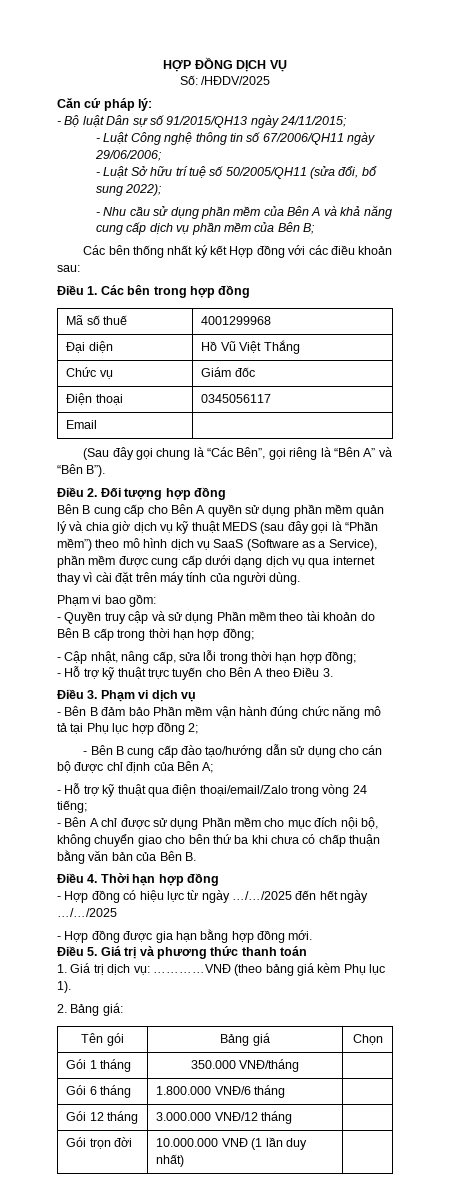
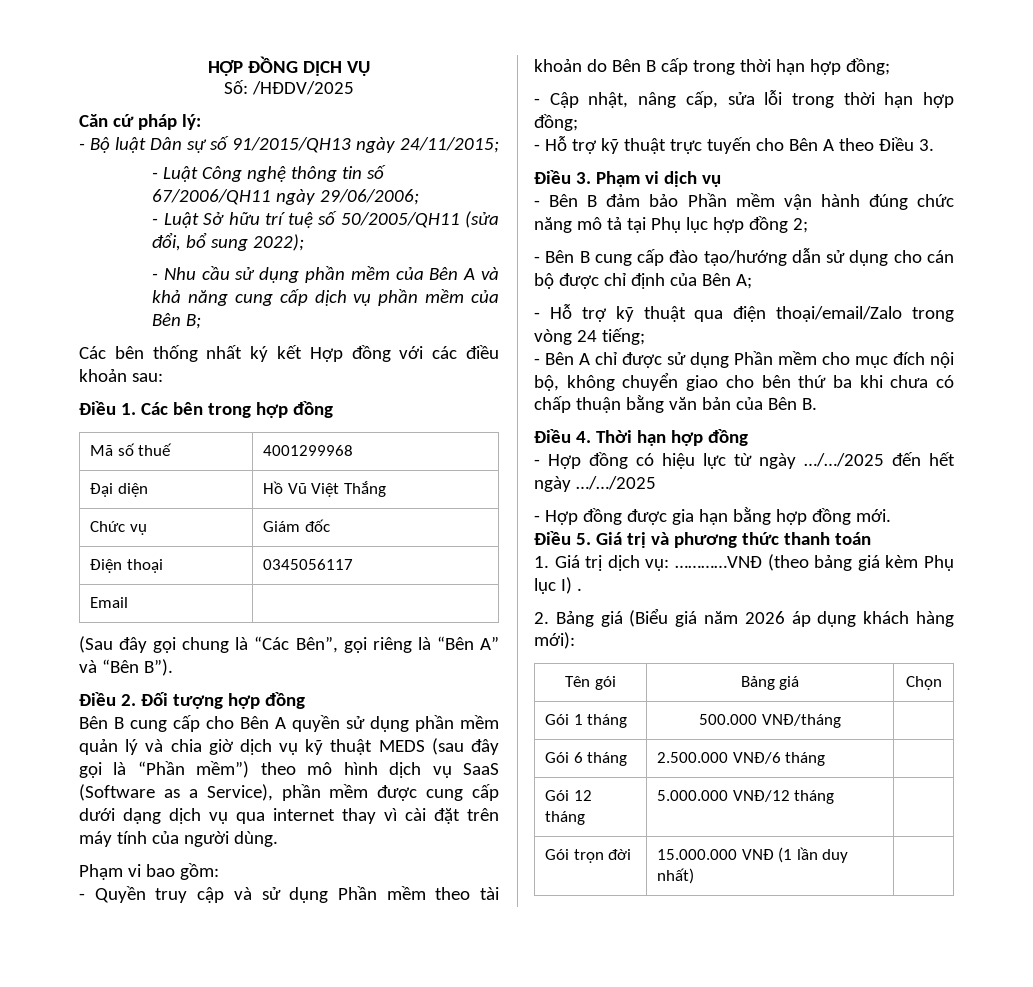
- 1. Giá trị dịch vụ: …………VNĐ (theo bảng giá kèm Phụ lục 1).
+ 1. Giá trị dịch vụ: …………VNĐ (theo bảng giá kèm Phụ lục I) .
- 2. Bảng giá:
+ 2. Bảng giá (Biểu giá năm 2026 áp dụng khách hàng mới):
- Gói 1 tháng | 350.000 VNĐ/tháng |
+ Gói 1 tháng | 500.000 VNĐ/tháng |
- Gói 6 tháng | 1.800.000 VNĐ/6 tháng |
+ Gói 6 tháng | 2.500.000 VNĐ/6 tháng |
- Gói 12 tháng | 3.000.000 VNĐ/12 tháng |
+ Gói 12 tháng | 5.000.000 VNĐ/12 tháng |
- Gói trọn đời | 10.000.000 VNĐ (1 lần duy nhất) |
+ Gói trọn đời | 15.000.000 VNĐ (1 lần duy nhất) |

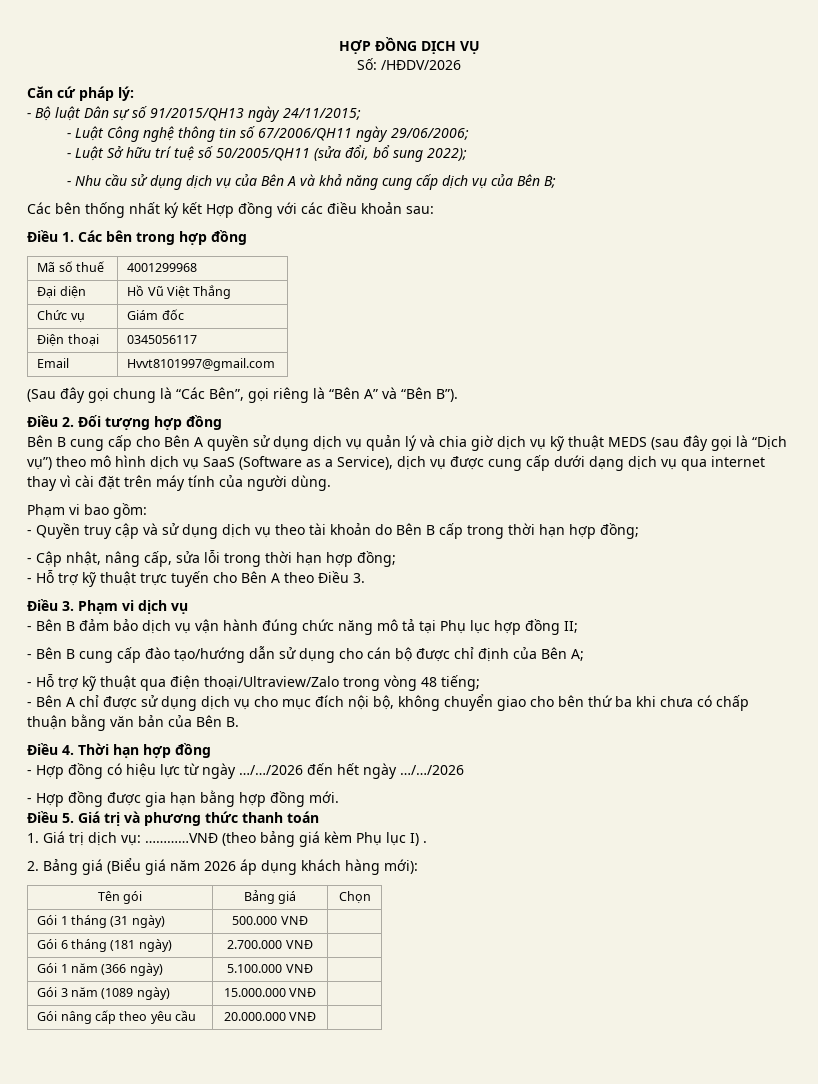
- Số: /HĐDV/2025
+ Số: /HĐDV/2026
- - Nhu cầu sử dụng phần mềm của Bên A và khả năng cung cấp dịch vụ phần mềm của Bên B;
+ - Nhu cầu sử dụng dịch vụ của Bên A và khả năng cung cấp dịch vụ của Bên B;
- Email |
+ Email | Hvvt8101997@gmail.com
- Bên B cung cấp cho Bên A quyền sử dụng phần mềm quản lý và chia giờ dịch vụ kỹ thuật MEDS (sau đây gọi là “Phần mềm”) theo mô hình dịch vụ SaaS (Software as a Service), phần mềm được cung cấp dưới dạng dịch vụ qua internet thay vì cài đặt trên máy tính của người dùng.
+ Bên B cung cấp cho Bên A quyền sử dụng dịch vụ quản lý và chia giờ dịch vụ kỹ thuật MEDS (sau đây gọi là “Dịch vụ”) theo mô hình dịch vụ SaaS (Software as a Service), dịch vụ được cung cấp dưới dạng dịch vụ qua internet thay vì cài đặt trên máy tính của người dùng.
- - Quyền truy cập và sử dụng Phần mềm theo tài khoản do Bên B cấp trong thời hạn hợp đồng;
+ - Quyền truy cập và sử dụng dịch vụ theo tài khoản do Bên B cấp trong thời hạn hợp đồng;
- - Bên B đảm bảo Phần mềm vận hành đúng chức năng mô tả tại Phụ lục hợp đồng 2;
+ - Bên B đảm bảo dịch vụ vận hành đúng chức năng mô tả tại Phụ lục hợp đồng II;
- - Hỗ trợ kỹ thuật qua điện thoại/email/Zalo trong vòng 24 tiếng;
+ - Hỗ trợ kỹ thuật qua điện thoại/Ultraview/Zalo trong vòng 48 tiếng;
- - Bên A chỉ được sử dụng Phần mềm cho mục đích nội bộ, không chuyển giao cho bên thứ ba khi chưa có chấp thuận bằng văn bản của Bên B.
+ - Bên A chỉ được sử dụng dịch vụ cho mục đích nội bộ, không chuyển giao cho bên thứ ba khi chưa có chấp thuận bằng văn bản của Bên B.
- - Hợp đồng có hiệu lực từ ngày …/…/2025 đến hết ngày …/…/2025
+ - Hợp đồng có hiệu lực từ ngày …/…/2026 đến hết ngày …/…/2026
- Gói 1 tháng | 500.000 VNĐ/tháng |
+ Gói 1 tháng (31 ngày) | 500.000 VNĐ |
- Gói 6 tháng | 2.500.000 VNĐ/6 tháng |
- Gói 12 tháng | 5.000.000 VNĐ/12 tháng |
- Gói trọn đời | 15.000.000 VNĐ (1 lần duy nhất) |
+ Gói 6 tháng (181 ngày) | 2.700.000 VNĐ |
+ Gói 1 năm (366 ngày) | 5.100.000 VNĐ |
+ Gói 3 năm (1089 ngày) | 15.000.000 VNĐ |
+ Gói nâng cấp theo yêu cầu | 20.000.000 VNĐ |

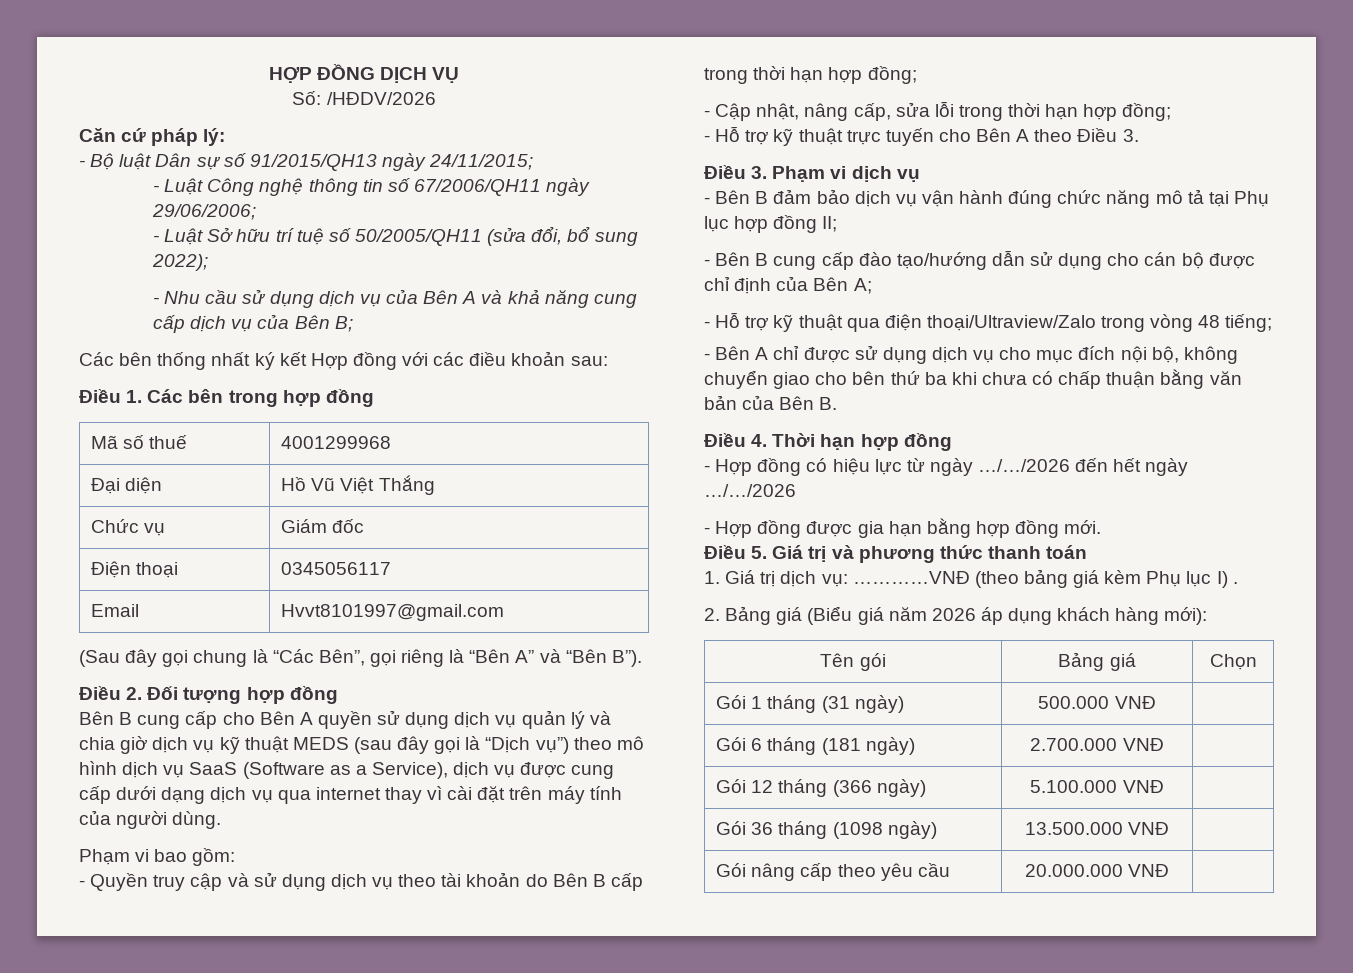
- Gói 1 năm (366 ngày) | 5.100.000 VNĐ |
+ Gói 12 tháng (366 ngày) | 5.100.000 VNĐ |
- Gói 3 năm (1089 ngày) | 15.000.000 VNĐ |
+ Gói 36 tháng (1098 ngày) | 13.500.000 VNĐ |

